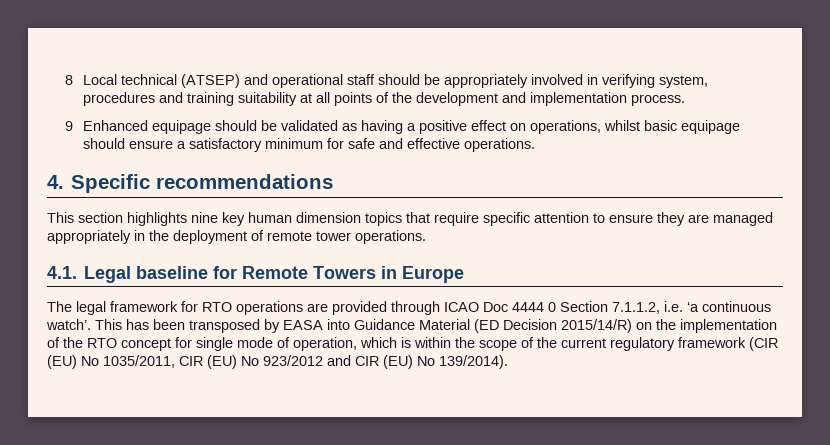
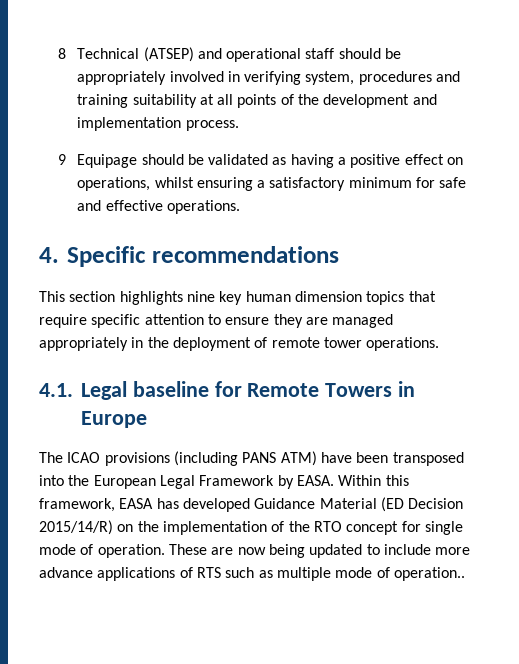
- 8 Local technical (ATSEP) and operational staff should be appropriately involved in verifying system, procedures and training suitability at all points of the development and implementation process.
+ 8 Technical (ATSEP) and operational staff should be appropriately involved in verifying system, procedures and training suitability at all points of the development and implementation process.
- 9 Enhanced equipage should be validated as having a positive effect on operations, whilst basic equipage should ensure a satisfactory minimum for safe and effective operations.
+ 9 Equipage should be validated as having a positive effect on operations, whilst ensuring a satisfactory minimum for safe and effective operations.
- The legal framework for RTO operations are provided through ICAO Doc 4444 0 Section 7.1.1.2, i.e. ‘a continuous watch’. This has been transposed by EASA into Guidance Material (ED Decision 2015/14/R) on the implementation of the RTO concept for single mode of operation, which is within the scope of the current regulatory framework (CIR (EU) No 1035/2011, CIR (EU) No 923/2012 and CIR (EU) No 139/2014).
+ The ICAO provisions (including PANS ATM) have been transposed into the European Legal Framework by EASA. Within this framework, EASA has developed Guidance Material (ED Decision 2015/14/R) on the implementation of the RTO concept for single mode of operation. These are now being updated to include more advance applications of RTS such as multiple mode of operation..

